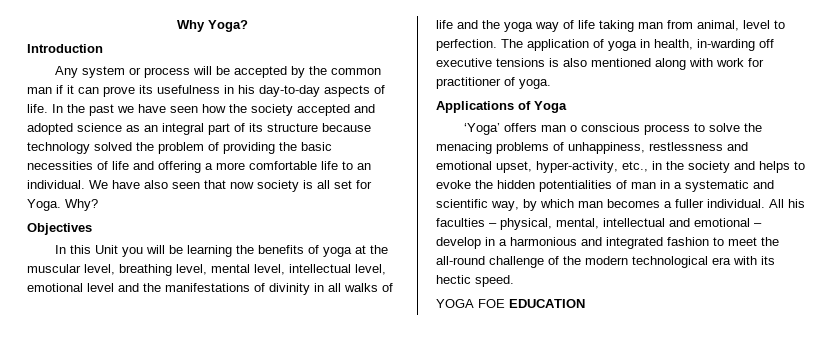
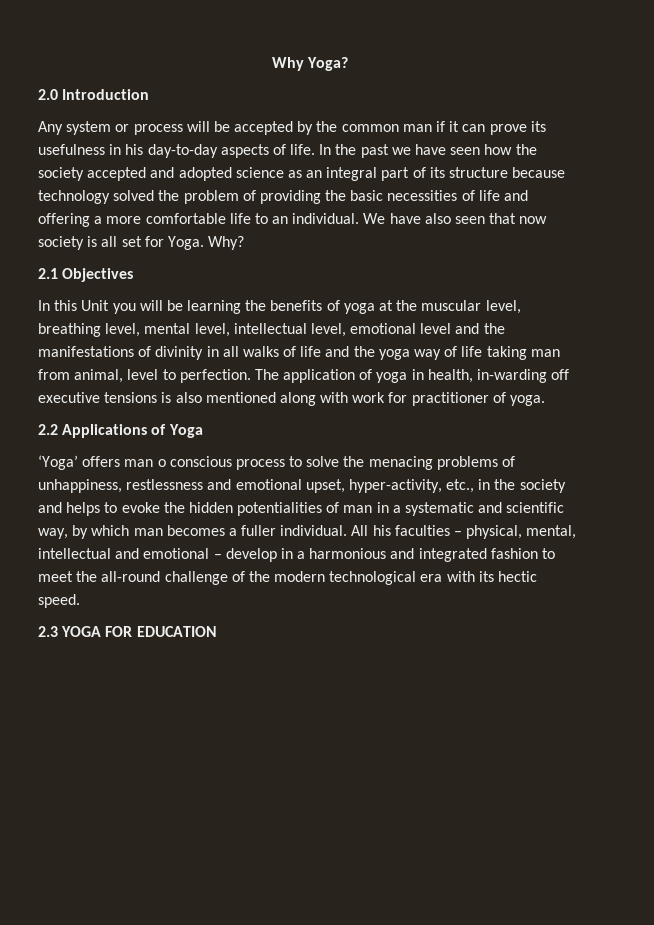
- Introduction
+ 2.0 Introduction
- Objectives
+ 2.1 Objectives
- Applications of Yoga
+ 2.2 Applications of Yoga
- YOGA FOE EDUCATION
+ 2.3 YOGA FOR EDUCATION

